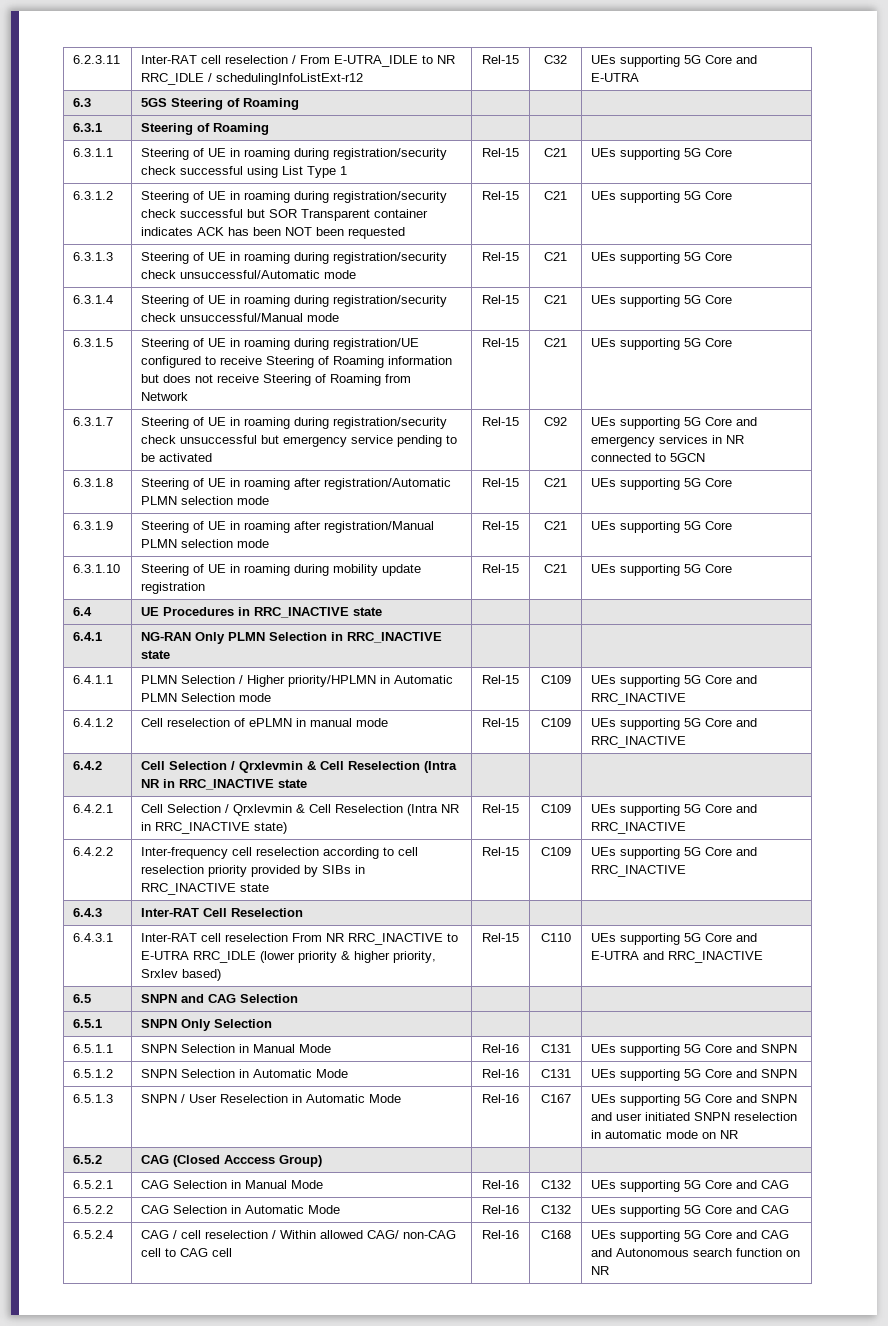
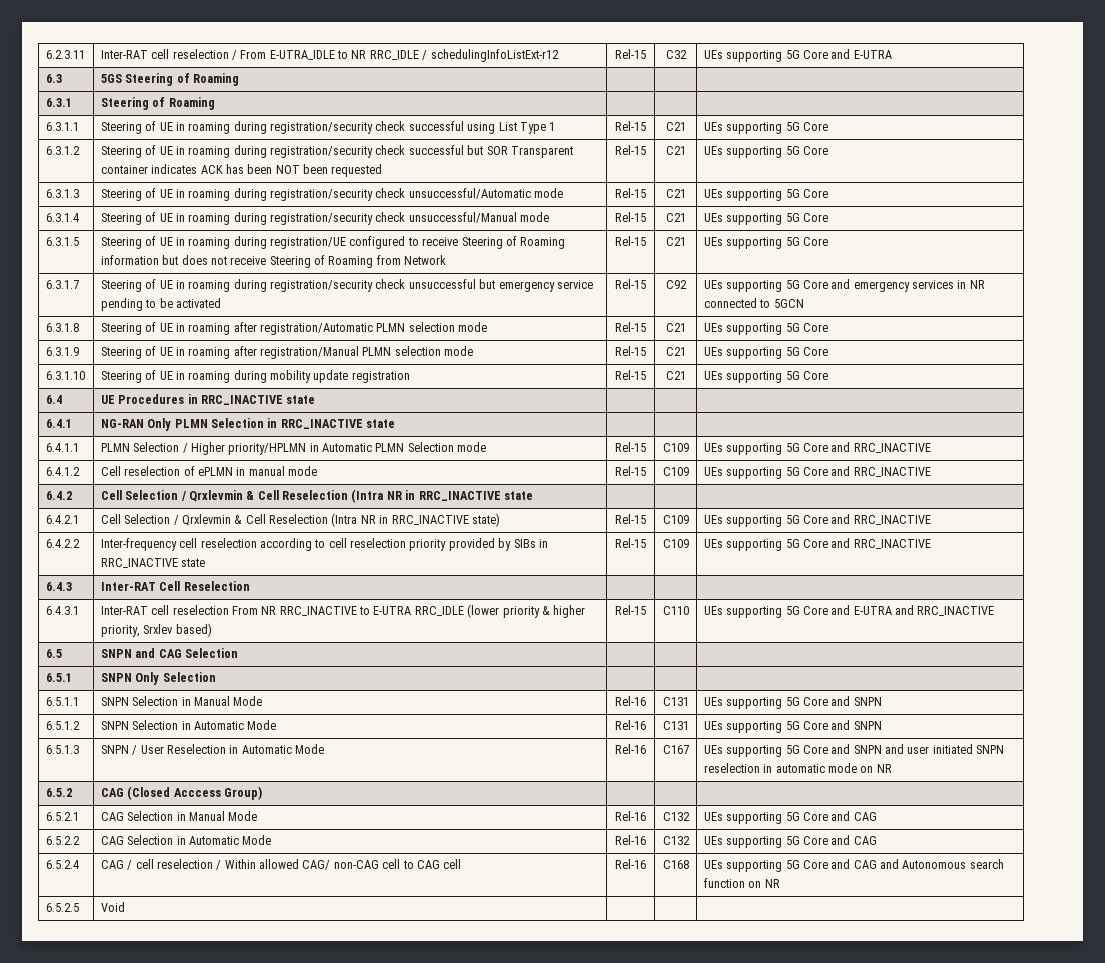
+ 6.5.2.5 | Void | | |

